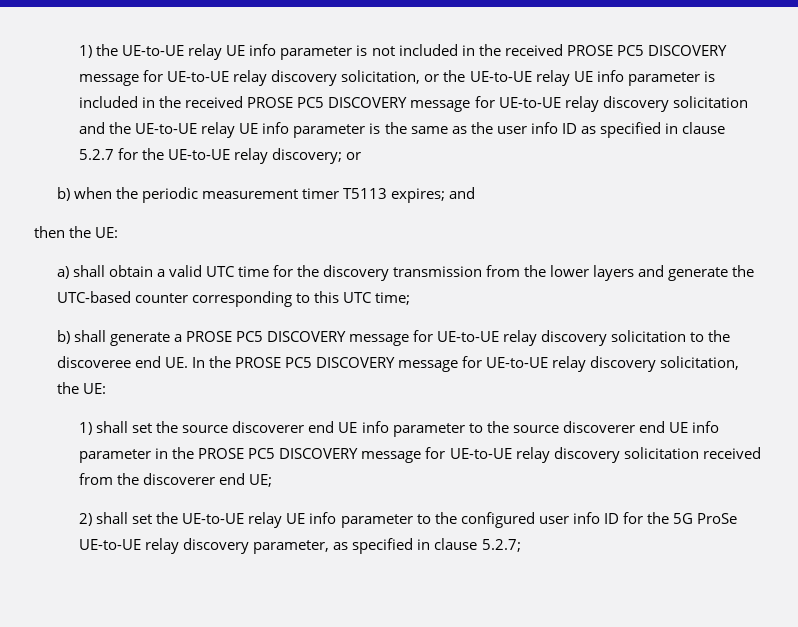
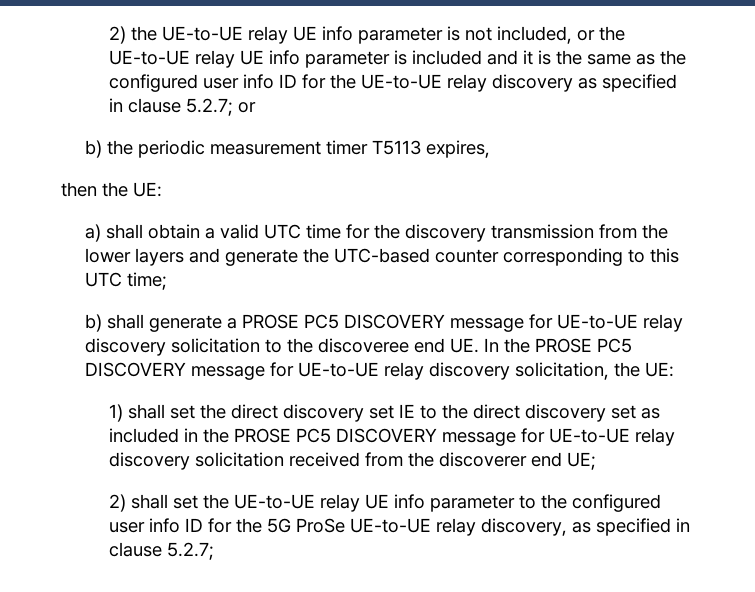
- 1) the UE-to-UE relay UE info parameter is not included in the received PROSE PC5 DISCOVERY message for UE-to-UE relay discovery solicitation, or the UE-to-UE relay UE info parameter is included in the received PROSE PC5 DISCOVERY message for UE-to-UE relay discovery solicitation and the UE-to-UE relay UE info parameter is the same as the user info ID as specified in clause 5.2.7 for the UE-to-UE relay discovery; or
+ 2) the UE-to-UE relay UE info parameter is not included, or the UE-to-UE relay UE info parameter is included and it is the same as the configured user info ID for the UE-to-UE relay discovery as specified in clause 5.2.7; or
- b) when the periodic measurement timer T5113 expires; and
+ b) the periodic measurement timer T5113 expires,
- 1) shall set the source discoverer end UE info parameter to the source discoverer end UE info parameter in the PROSE PC5 DISCOVERY message for UE-to-UE relay discovery solicitation received from the discoverer end UE;
+ 1) shall set the direct discovery set IE to the direct discovery set as included in the PROSE PC5 DISCOVERY message for UE-to-UE relay discovery solicitation received from the discoverer end UE;
- 2) shall set the UE-to-UE relay UE info parameter to the configured user info ID for the 5G ProSe UE-to-UE relay discovery parameter, as specified in clause 5.2.7;
+ 2) shall set the UE-to-UE relay UE info parameter to the configured user info ID for the 5G ProSe UE-to-UE relay discovery, as specified in clause 5.2.7;

